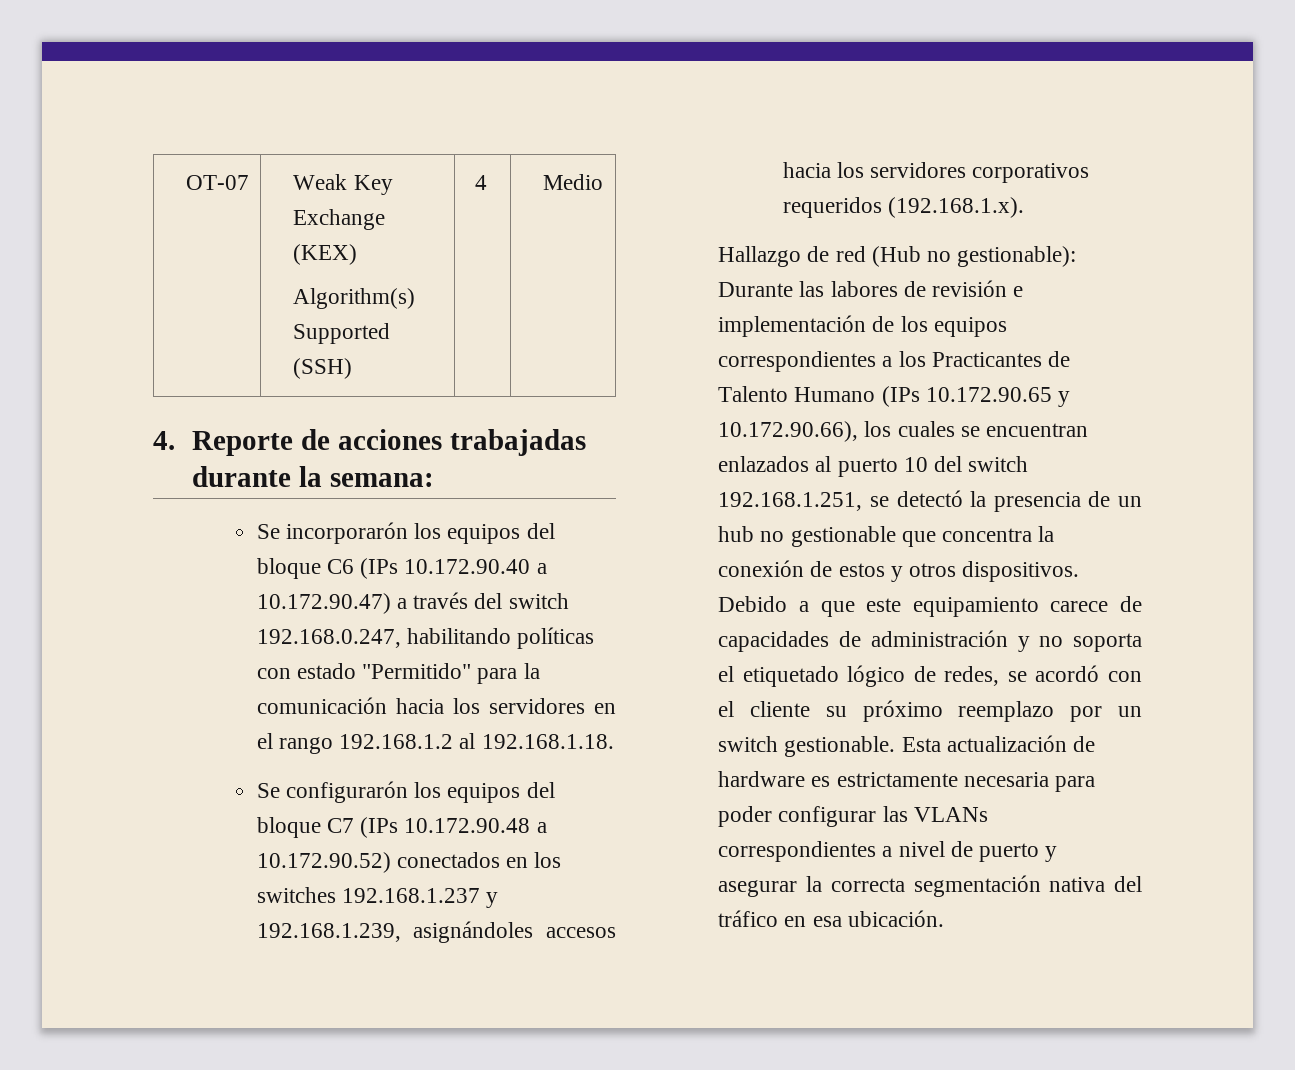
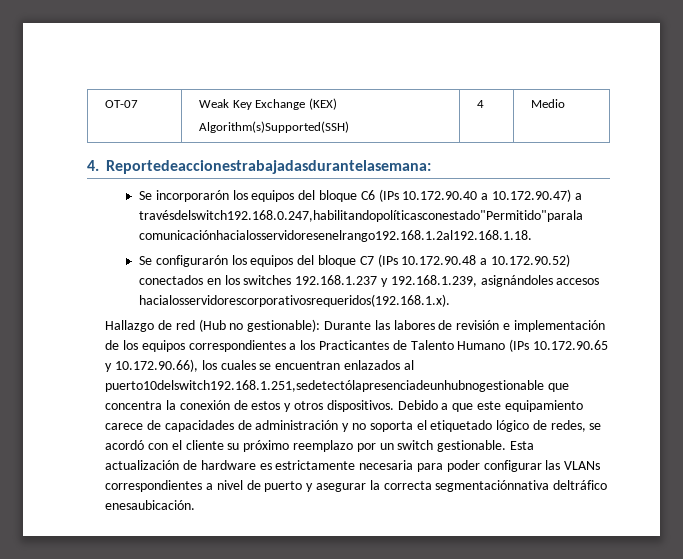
  OT-07 | Weak Key Exchange (KEX)
- Algorithm(s) Supported (SSH) | 4 | Medio
+ Algorithm(s)Supported(SSH) | 4 | Medio
- 4. Reporte de acciones trabajadas durante la semana:
+ 4. Reportedeaccionestrabajadasdurantelasemana:
- Se incorporarón los equipos del bloque C6 (IPs 10.172.90.40 a 10.172.90.47) a través del switch 192.168.0.247, habilitando políticas con estado "Permitido" para la comunicación hacia los servidores en el rango 192.168.1.2 al 192.168.1.18.
+ Se incorporarón los equipos del bloque C6 (IPs 10.172.90.40 a 10.172.90.47) a travésdelswitch192.168.0.247,habilitandopolíticasconestado"Permitido"parala comunicaciónhacialosservidoresenelrango192.168.1.2al192.168.1.18.
- Se configurarón los equipos del bloque C7 (IPs 10.172.90.48 a 10.172.90.52) conectados en los switches 192.168.1.237 y 192.168.1.239, asignándoles accesos hacia los servidores corporativos requeridos (192.168.1.x).
+ Se configurarón los equipos del bloque C7 (IPs 10.172.90.48 a 10.172.90.52) conectados en los switches 192.168.1.237 y 192.168.1.239, asignándoles accesos hacialosservidorescorporativosrequeridos(192.168.1.x).
- Hallazgo de red (Hub no gestionable): Durante las labores de revisión e implementación de los equipos correspondientes a los Practicantes de Talento Humano (IPs 10.172.90.65 y 10.172.90.66), los cuales se encuentran enlazados al puerto 10 del switch 192.168.1.251, se detectó la presencia de un hub no gestionable que concentra la conexión de estos y otros dispositivos.
+ Hallazgo de red (Hub no gestionable): Durante las labores de revisión e implementación de los equipos correspondientes a los Practicantes de Talento Humano (IPs 10.172.90.65 y 10.172.90.66), los cuales se encuentran enlazados al puerto10delswitch192.168.1.251,sedetectólapresenciadeunhubnogestionable que concentra la conexión de estos y otros dispositivos.
- Esta actualización de hardware es estrictamente necesaria para poder configurar las VLANs correspondientes a nivel de puerto y asegurar la correcta segmentación nativa del tráfico en esa ubicación.
+ Esta actualización de hardware es estrictamente necesaria para poder configurar las VLANs correspondientes a nivel de puerto y asegurar la correcta segmentaciónnativa deltráfico enesaubicación.

